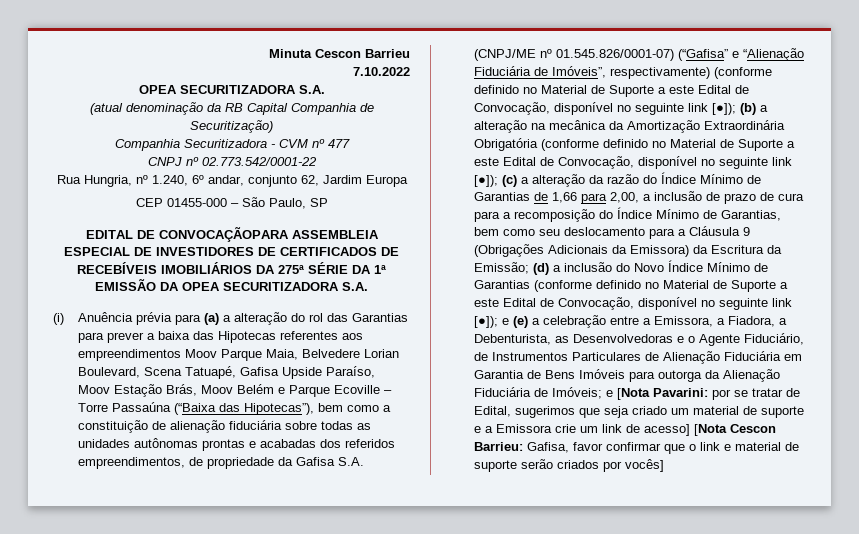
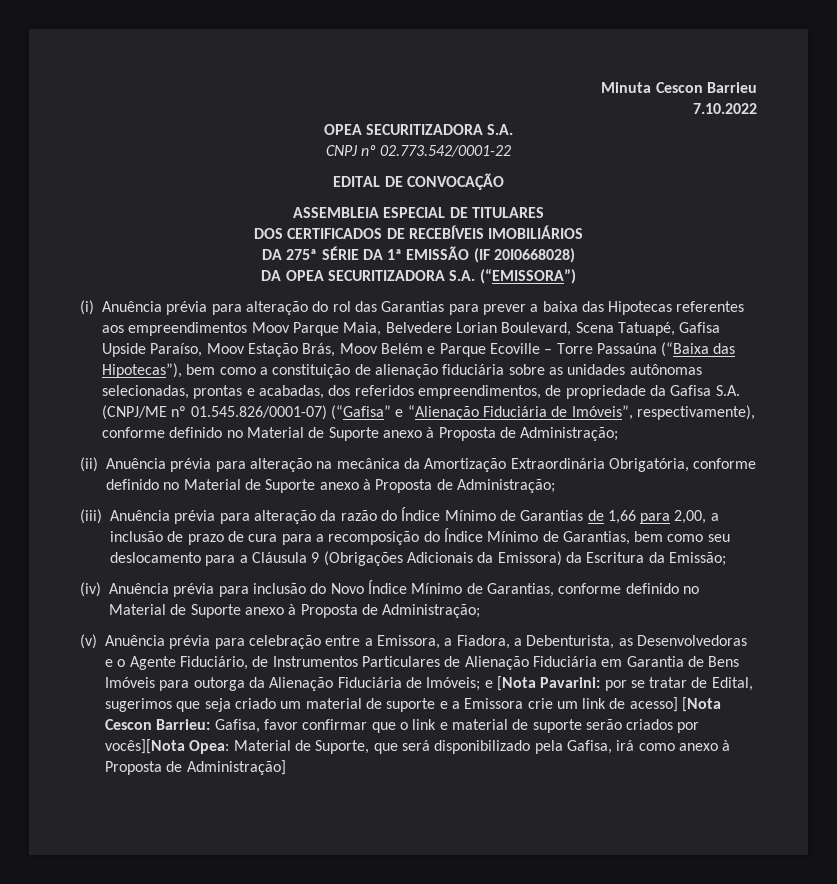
- (atual denominação da RB Capital Companhia de Securitização)
- Companhia Securitizadora - CVM nº 477
  CNPJ nº 02.773.542/0001-22
- Rua Hungria, nº 1.240, 6º andar, conjunto 62, Jardim Europa
- CEP 01455-000 – São Paulo, SP
- EDITAL DE CONVOCAÇÃOPARA ASSEMBLEIA ESPECIAL DE INVESTIDORES DE CERTIFICADOS DE RECEBÍVEIS IMOBILIÁRIOS DA 275ª SÉRIE DA 1ª EMISSÃO DA OPEA SECURITIZADORA S.A.
+ EDITAL DE CONVOCAÇÃO
+ ASSEMBLEIA ESPECIAL DE TITULARES
+ DOS CERTIFICADOS DE RECEBÍVEIS IMOBILIÁRIOS
+ DA 275ª SÉRIE DA 1ª EMISSÃO (IF 20I0668028)
+ DA OPEA SECURITIZADORA S.A. (“EMISSORA”)
- (i) Anuência prévia para (a) a alteração do rol das Garantias para prever a baixa das Hipotecas referentes aos empreendimentos Moov Parque Maia, Belvedere Lorian Boulevard, Scena Tatuapé, Gafisa Upside Paraíso, Moov Estação Brás, Moov Belém e Parque Ecoville – Torre Passaúna (“Baixa das Hipotecas”), bem como a constituição de alienação fiduciária sobre todas as unidades autônomas prontas e acabadas dos referidos empreendimentos, de propriedade da Gafisa S.A. (CNPJ/ME nº 01.545.826/0001-07) (“Gafisa” e “Alienação Fiduciária de Imóveis”, respectivamente) (conforme definido no Material de Suporte a este Edital de Convocação, disponível no seguinte link [●]); (b) a alteração na mecânica da Amortização Extraordinária Obrigatória (conforme definido no Material de Suporte a este Edital de Convocação, disponível no seguinte link [●]); (c) a alteração da razão do Índice Mínimo de Garantias de 1,66 para 2,00, a inclusão de prazo de cura para a recomposição do Índice Mínimo de Garantias, bem como seu deslocamento para a Cláusula 9 (Obrigações Adicionais da Emissora) da Escritura da Emissão; (d) a inclusão do Novo Índice Mínimo de Garantias (conforme definido no Material de Suporte a este Edital de Convocação, disponível no seguinte link [●]); e (e) a celebração entre a Emissora, a Fiadora, a Debenturista, as Desenvolvedoras e o Agente Fiduciário, de Instrumentos Particulares de Alienação Fiduciária em Garantia de Bens Imóveis para outorga da Alienação Fiduciária de Imóveis;
+ (i) Anuência prévia para alteração do rol das Garantias para prever a baixa das Hipotecas referentes aos empreendimentos Moov Parque Maia, Belvedere Lorian Boulevard, Scena Tatuapé, Gafisa Upside Paraíso, Moov Estação Brás, Moov Belém e Parque Ecoville – Torre Passaúna (“Baixa das Hipotecas”), bem como a constituição de alienação fiduciária sobre as unidades autônomas selecionadas, prontas e acabadas, dos referidos empreendimentos, de propriedade da Gafisa S.A. (CNPJ/ME nº 01.545.826/0001-07) (“Gafisa” e “Alienação Fiduciária de Imóveis”, respectivamente), conforme definido no Material de Suporte anexo à Proposta de Administração;
+ (ii) Anuência prévia para alteração na mecânica da Amortização Extraordinária Obrigatória, conforme definido no Material de Suporte anexo à Proposta de Administração;
+ (iii) Anuência prévia para alteração da razão do Índice Mínimo de Garantias de 1,66 para 2,00, a inclusão de prazo de cura para a recomposição do Índice Mínimo de Garantias, bem como seu deslocamento para a Cláusula 9 (Obrigações Adicionais da Emissora) da Escritura da Emissão;
+ (iv) Anuência prévia para inclusão do Novo Índice Mínimo de Garantias, conforme definido no Material de Suporte anexo à Proposta de Administração;
+ (v) Anuência prévia para celebração entre a Emissora, a Fiadora, a Debenturista, as Desenvolvedoras e o Agente Fiduciário, de Instrumentos Particulares de Alienação Fiduciária em Garantia de Bens Imóveis para outorga da Alienação Fiduciária de Imóveis;
- Gafisa, favor confirmar que o link e material de suporte serão criados por vocês]
+ Gafisa, favor confirmar que o link e material de suporte serão criados por vocês][Nota Opea: Material de Suporte, que será disponibilizado pela Gafisa, irá como anexo à Proposta de Administração]

